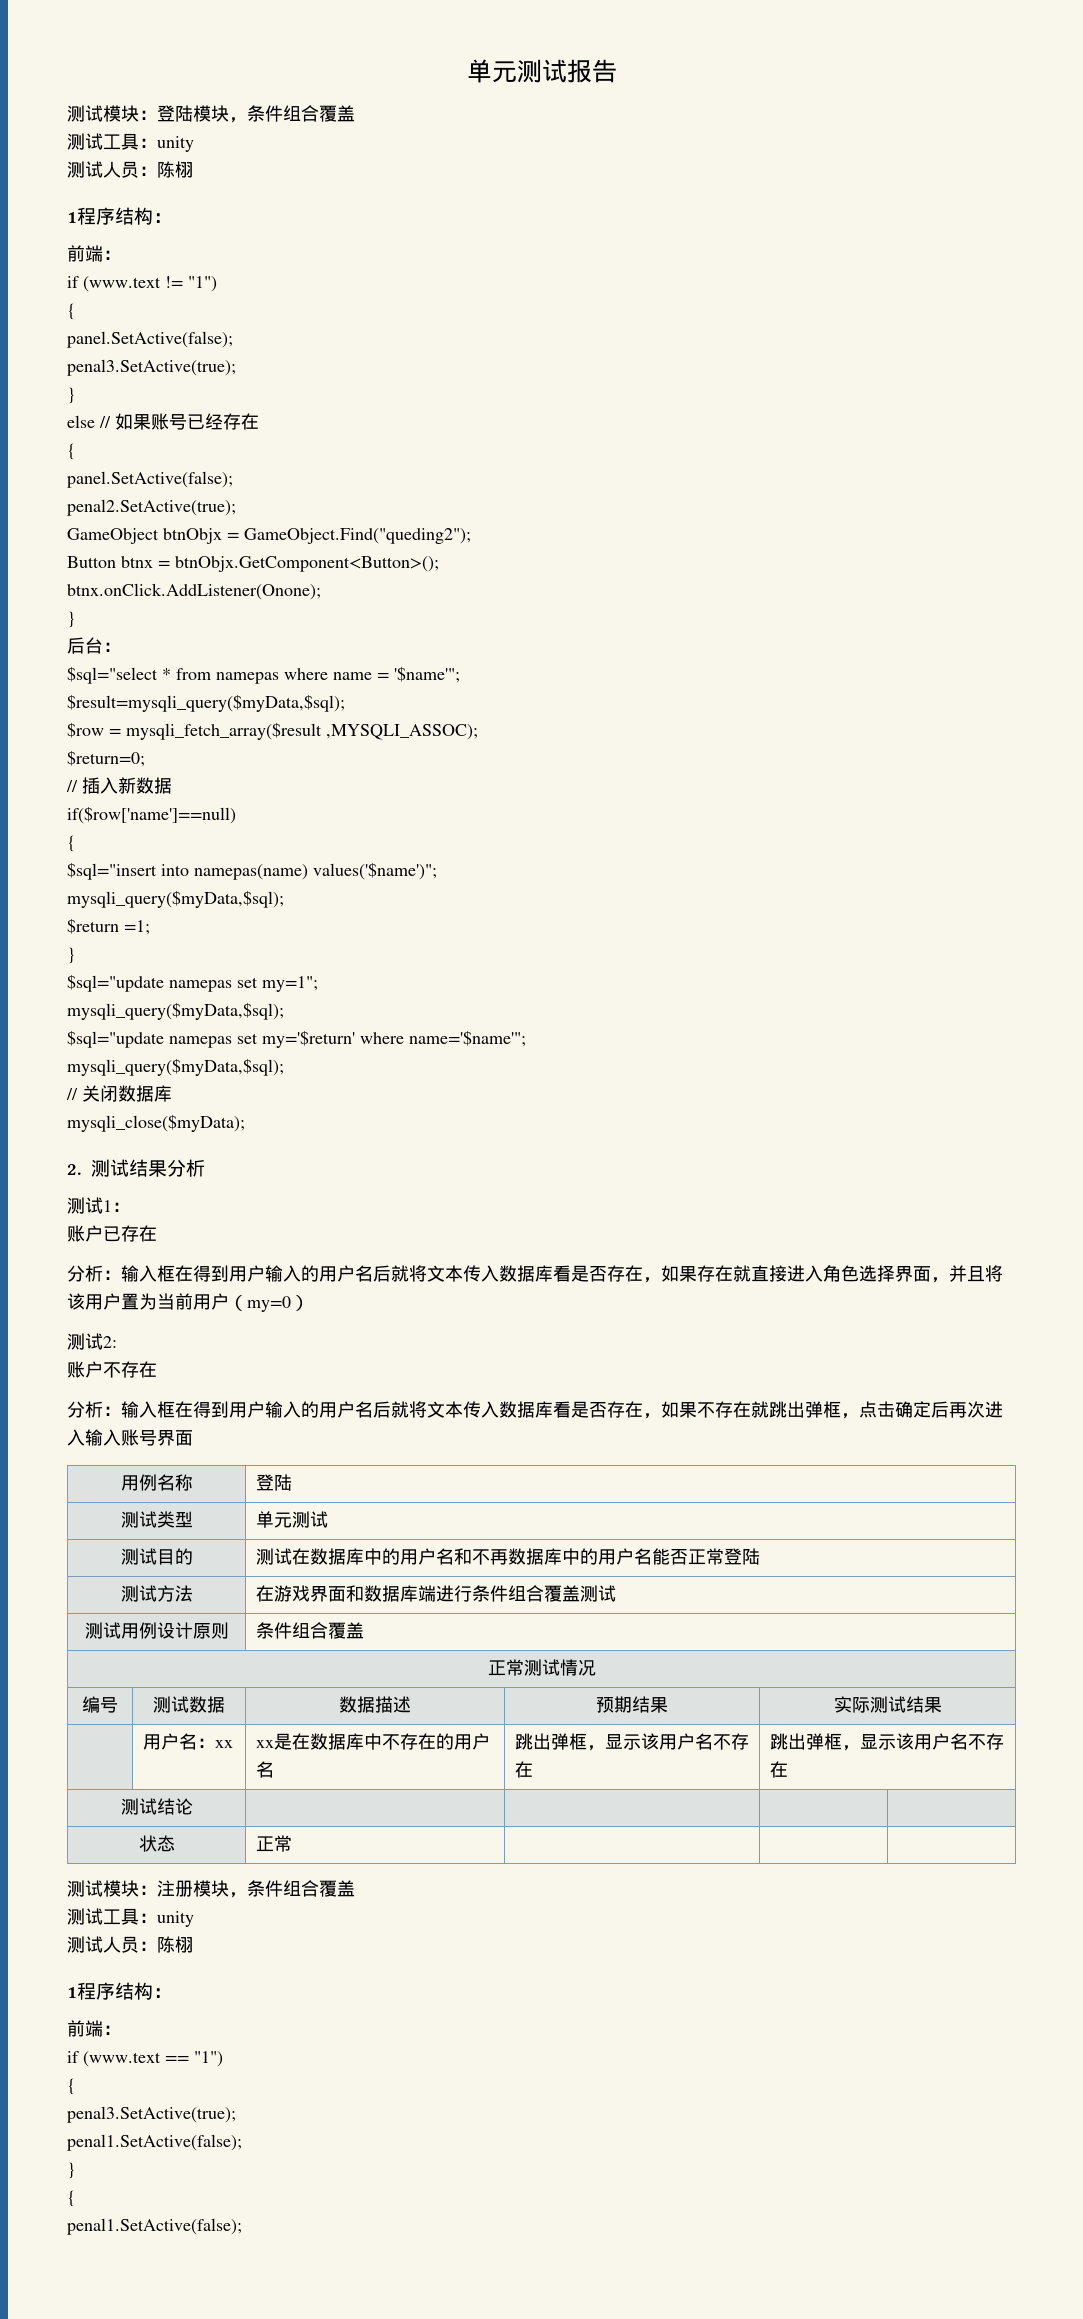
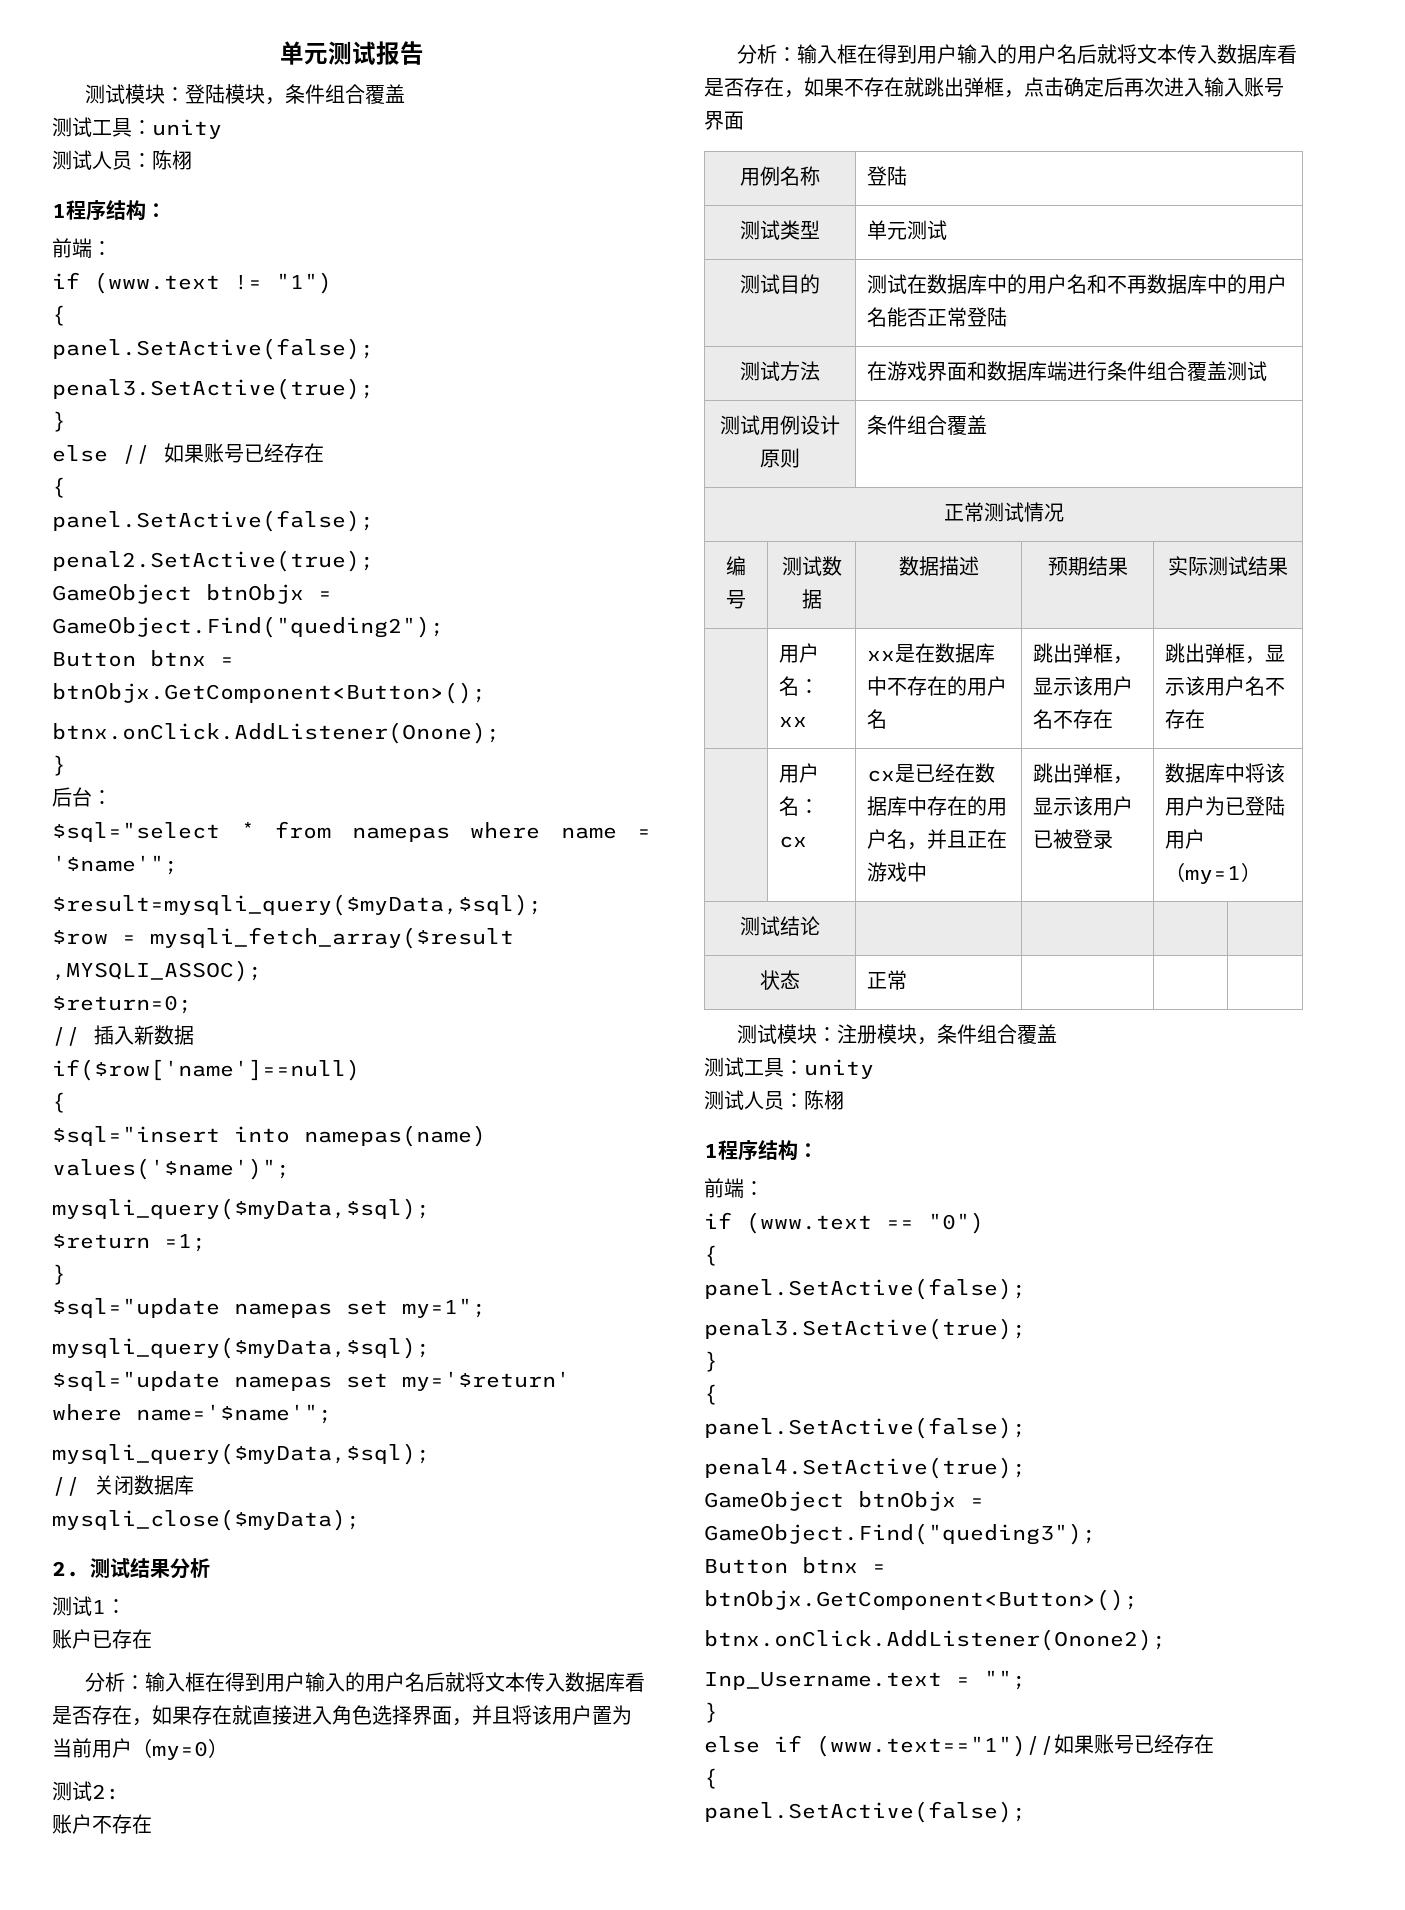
+ | 用户名：cx | cx是已经在数据库中存在的用户名，并且正在游戏中 | 跳出弹框，显示该用户已被登录 | 数据库中将该用户为已登陆用户（my=1）
- if (www.text == "1")
+ if (www.text == "0")
  {
+ panel.SetActive(false);
  penal3.SetActive(true);
- penal1.SetActive(false);
  }
  {
- penal1.SetActive(false);
+ panel.SetActive(false);
+ penal4.SetActive(true);
+ GameObject btnObjx = GameObject.Find("queding3");
+ Button btnx = btnObjx.GetComponent<Button>();
+ btnx.onClick.AddListener(Onone2);
+ Inp_Username.text = "";
+ }
+ else if (www.text=="1")//如果账号已经存在
+ {
+ panel.SetActive(false);

